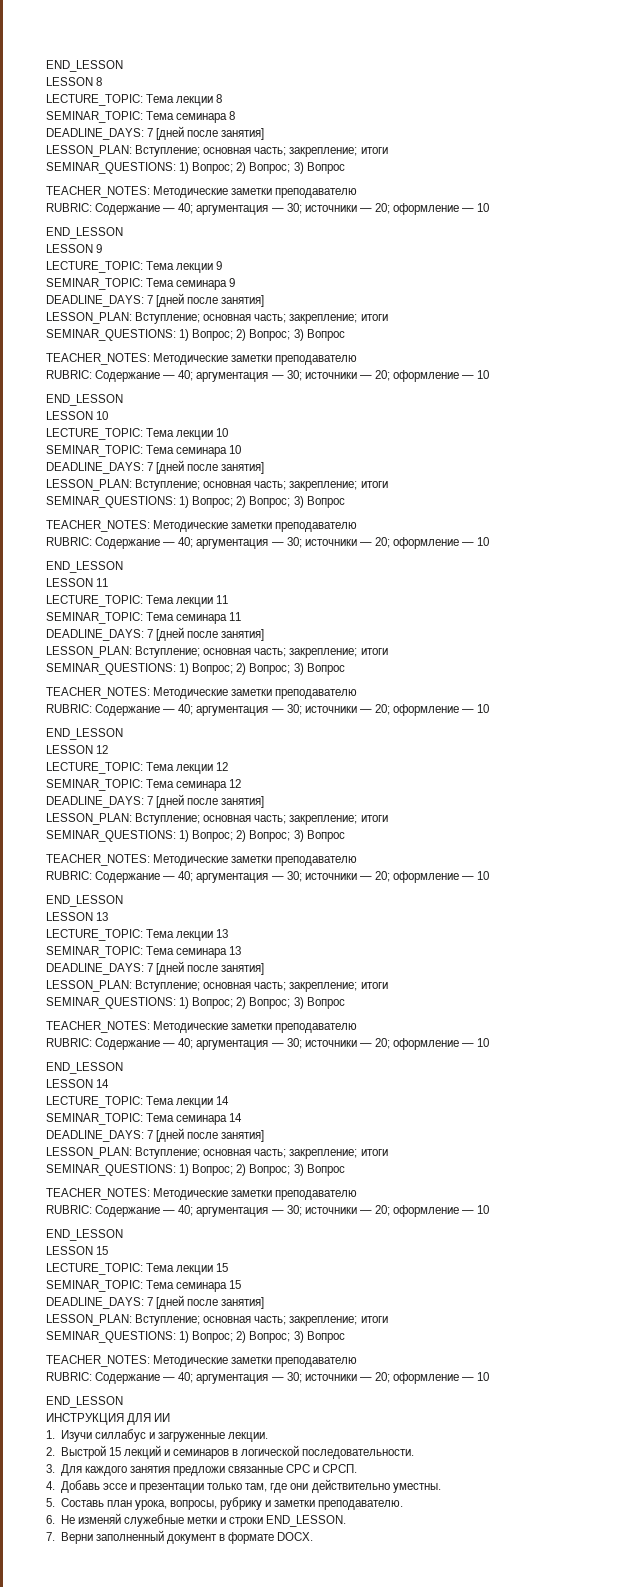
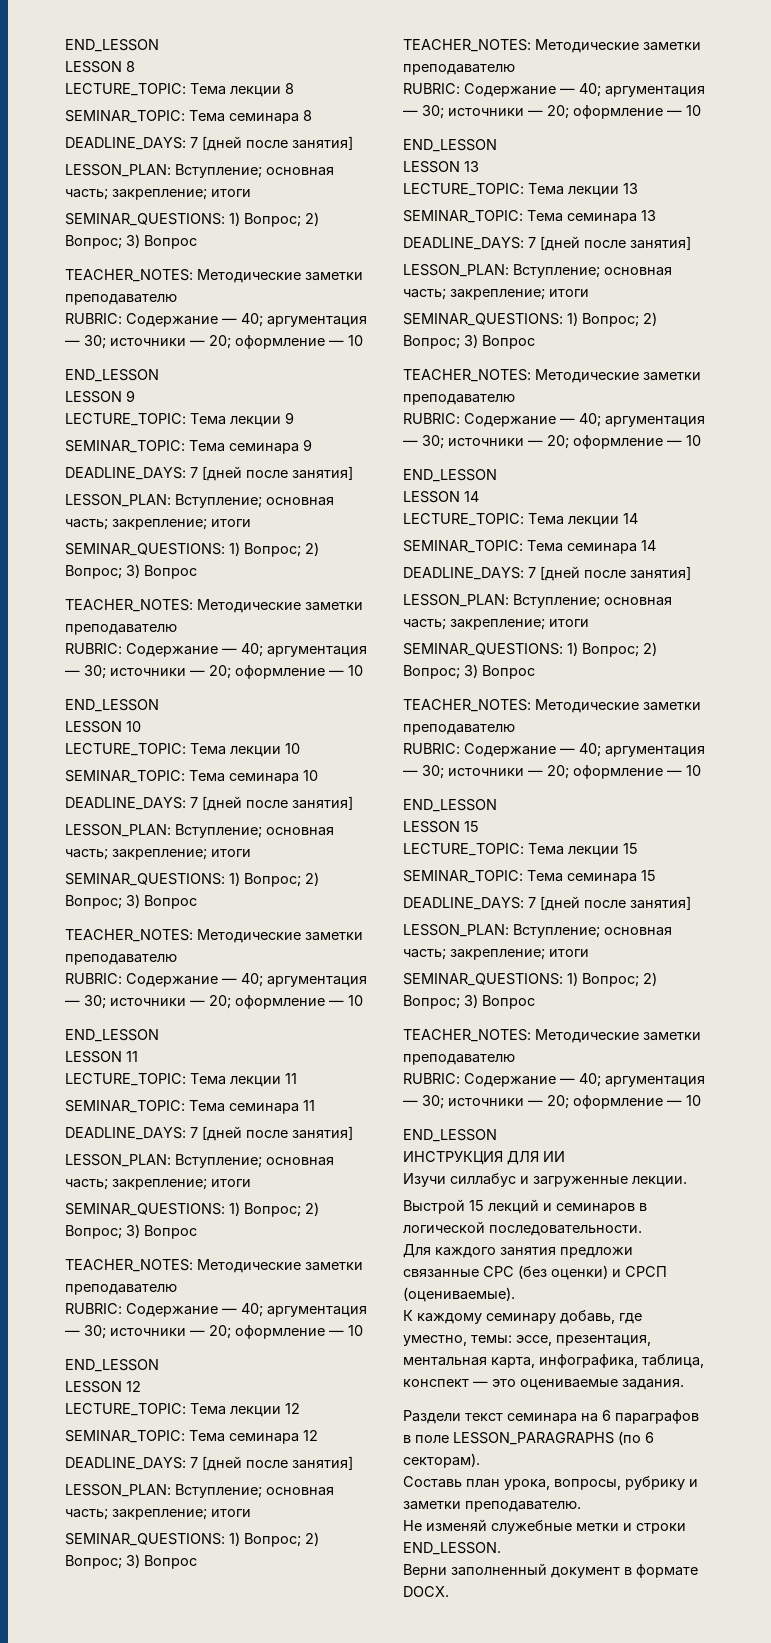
- 1. Изучи силлабус и загруженные лекции.
+ Изучи силлабус и загруженные лекции.
- 2. Выстрой 15 лекций и семинаров в логической последовательности.
+ Выстрой 15 лекций и семинаров в логической последовательности.
- 3. Для каждого занятия предложи связанные СРС и СРСП.
- 4. Добавь эссе и презентации только там, где они действительно уместны.
- 5. Составь план урока, вопросы, рубрику и заметки преподавателю.
+ Для каждого занятия предложи связанные СРС (без оценки) и СРСП (оцениваемые).
+ К каждому семинару добавь, где уместно, темы: эссе, презентация, ментальная карта, инфографика, таблица, конспект — это оцениваемые задания.
+ Раздели текст семинара на 6 параграфов в поле LESSON_PARAGRAPHS (по 6 секторам).
+ Составь план урока, вопросы, рубрику и заметки преподавателю.
- 6. Не изменяй служебные метки и строки END_LESSON.
+ Не изменяй служебные метки и строки END_LESSON.
- 7. Верни заполненный документ в формате DOCX.
+ Верни заполненный документ в формате DOCX.

